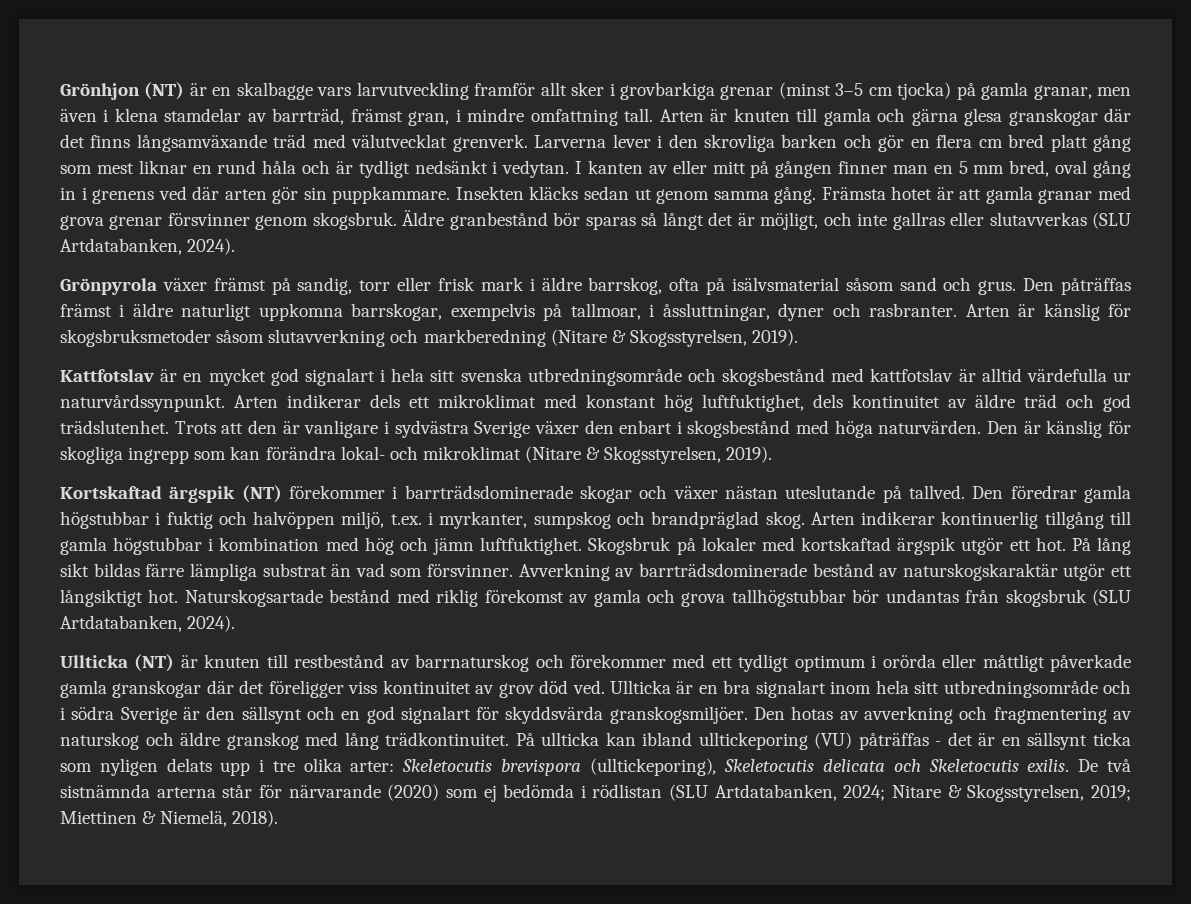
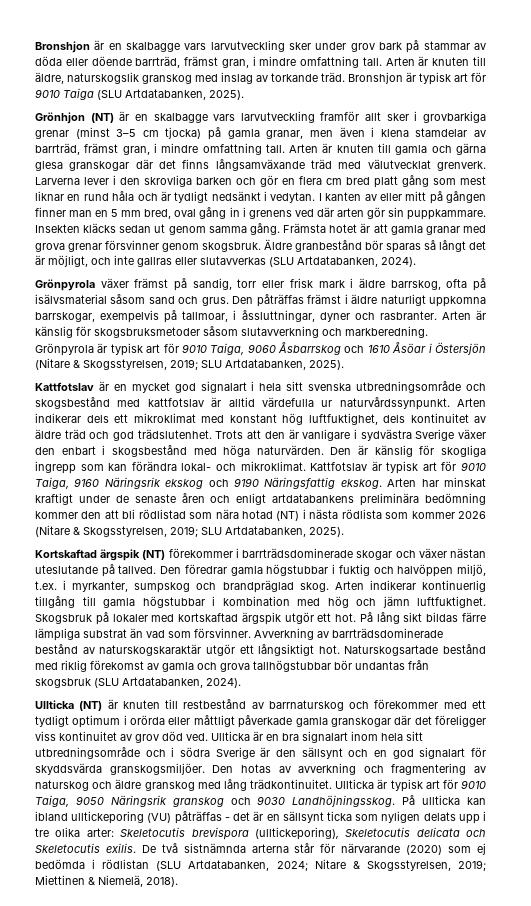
+ Bronshjon är en skalbagge vars larvutveckling sker under grov bark på stammar av döda eller döende barrträd, främst gran, i mindre omfattning tall. Arten är knuten till äldre, naturskogslik granskog med inslag av torkande träd. Bronshjon är typisk art för 9010 Taiga (SLU Artdatabanken, 2025).
- Arten är känslig för skogsbruksmetoder såsom slutavverkning och markberedning (Nitare & Skogsstyrelsen, 2019).
+ Arten är känslig för skogsbruksmetoder såsom slutavverkning och markberedning. Grönpyrola är typisk art för 9010 Taiga, 9060 Åsbarrskog och 1610 Åsöar i Östersjön (Nitare & Skogsstyrelsen, 2019; SLU Artdatabanken, 2025).
- Den är känslig för skogliga ingrepp som kan förändra lokal- och mikroklimat (Nitare & Skogsstyrelsen, 2019).
+ Den är känslig för skogliga ingrepp som kan förändra lokal- och mikroklimat. Kattfotslav är typisk art för 9010 Taiga, 9160 Näringsrik ekskog och 9190 Näringsfattig ekskog. Arten har minskat kraftigt under de senaste åren och enligt artdatabankens preliminära bedömning kommer den att bli rödlistad som nära hotad (NT) i nästa rödlista som kommer 2026 (Nitare & Skogsstyrelsen, 2019; SLU Artdatabanken, 2025).
+ Ullticka är typisk art för 9010 Taiga, 9050 Näringsrik granskog och 9030 Landhöjningsskog.

